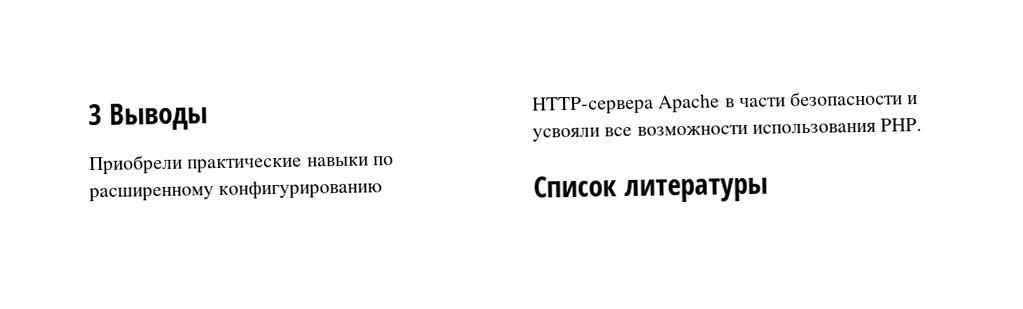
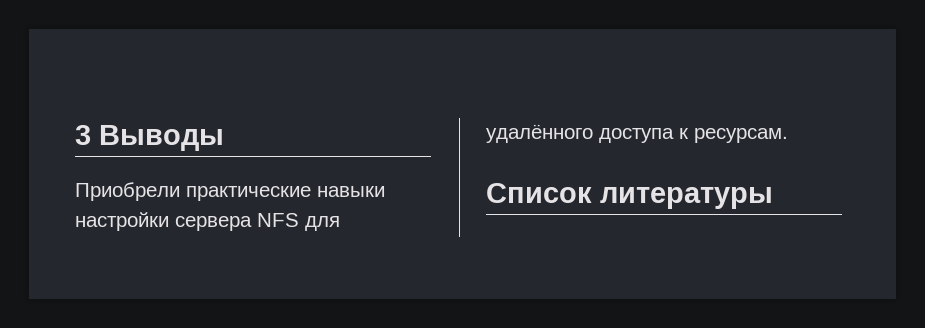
- Приобрели практические навыки по расширенному конфигурированию HTTP-сервера Apache в части безопасности и усвояли все возможности использования PHP.
+ Приобрели практические навыки настройки сервера NFS для удалённого доступа к ресурсам.

